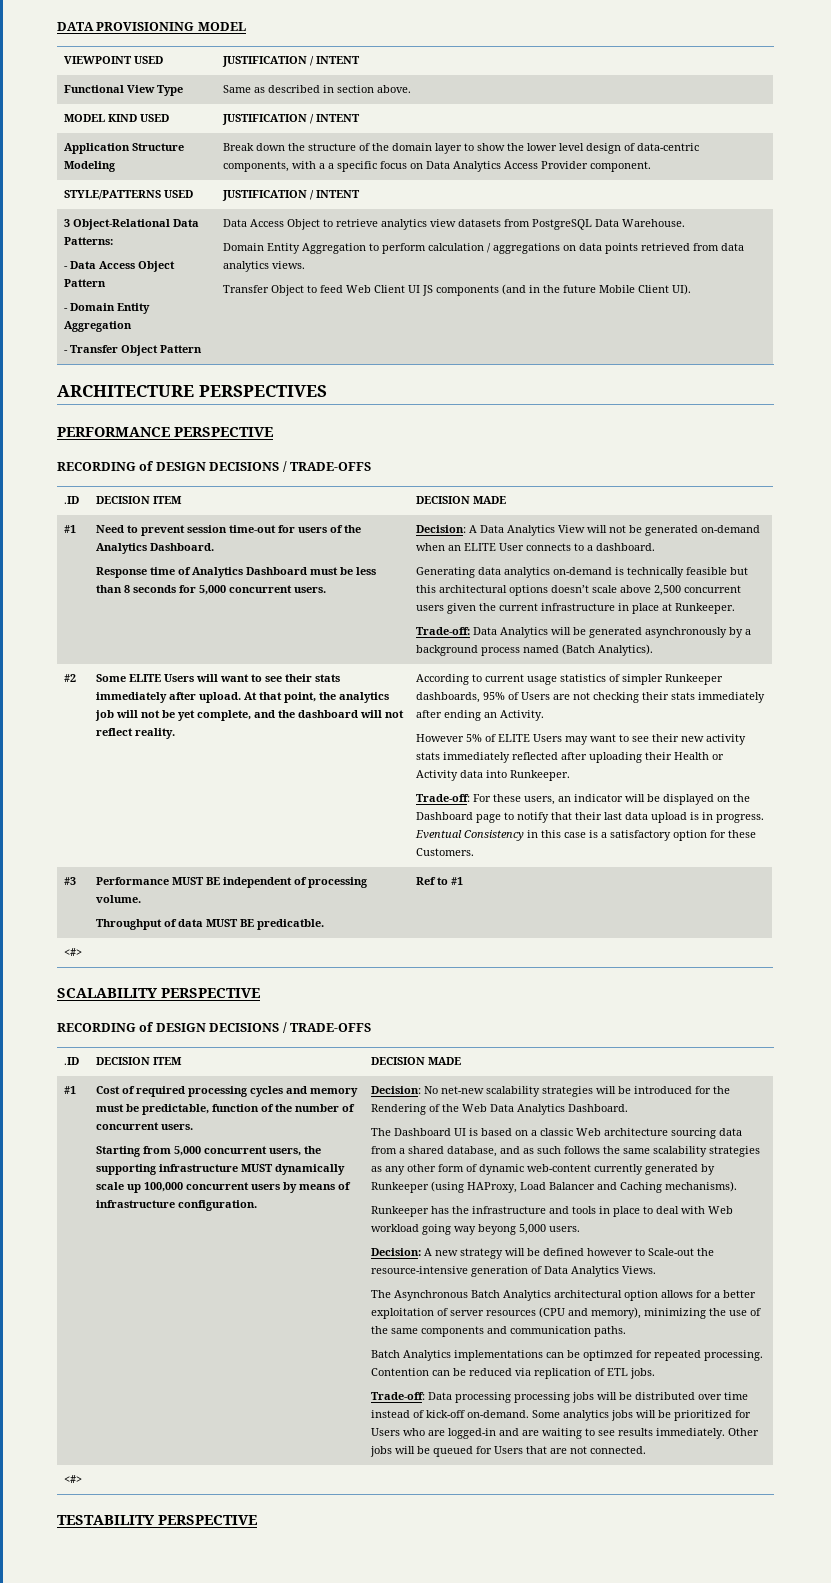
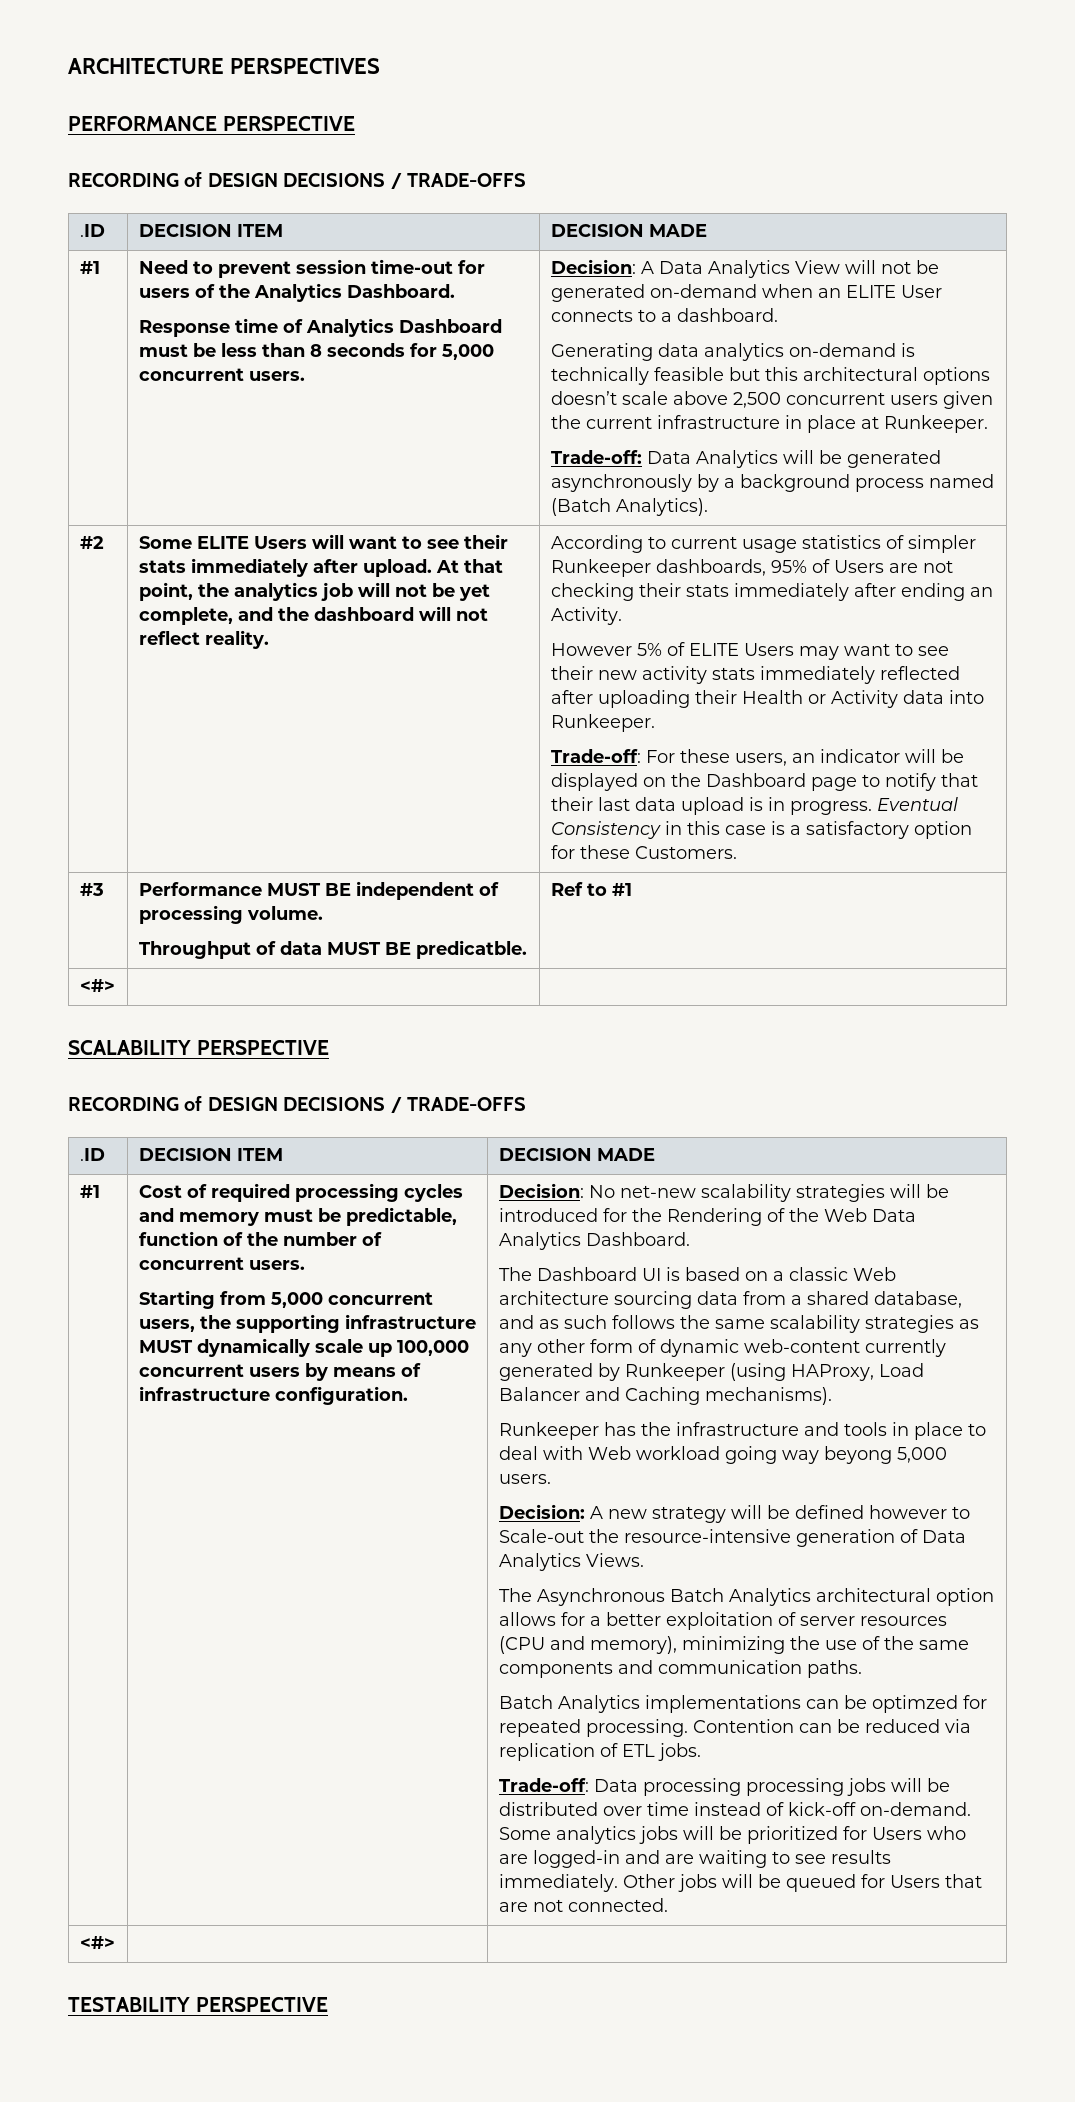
- DATA PROVISIONING MODEL
- VIEWPOINT USED | JUSTIFICATION / INTENT
- Functional View Type | Same as described in section above.
- MODEL KIND USED | JUSTIFICATION / INTENT
- Application Structure Modeling | Break down the structure of the domain layer to show the lower level design of data-centric components, with a a specific focus on Data Analytics Access Provider component.
- STYLE/PATTERNS USED | JUSTIFICATION / INTENT
- 3 Object-Relational Data Patterns:
- - Data Access Object Pattern
- - Domain Entity Aggregation
- - Transfer Object Pattern | Data Access Object to retrieve analytics view datasets from PostgreSQL Data Warehouse.
- Domain Entity Aggregation to perform calculation / aggregations on data points retrieved from data analytics views.
- Transfer Object to feed Web Client UI JS components (and in the future Mobile Client UI).

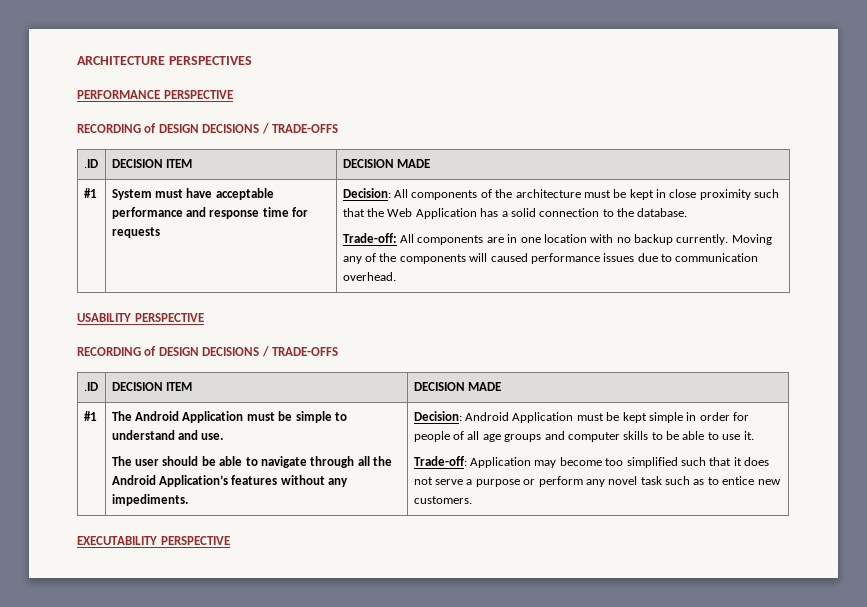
- Need to prevent session time-out for users of the Analytics Dashboard.
- Response time of Analytics Dashboard must be less than 8 seconds for 5,000 concurrent users. | Decision: A Data Analytics View will not be generated on-demand when an ELITE User connects to a dashboard.
- Generating data analytics on-demand is technically feasible but this architectural options doesn’t scale above 2,500 concurrent users given the current infrastructure in place at Runkeeper.
- Trade-off: Data Analytics will be generated asynchronously by a background process named (Batch Analytics).
- #2 | Some ELITE Users will want to see their stats immediately after upload. At that point, the analytics job will not be yet complete, and the dashboard will not reflect reality. | According to current usage statistics of simpler Runkeeper dashboards, 95% of Users are not checking their stats immediately after ending an Activity.
- However 5% of ELITE Users may want to see their new activity stats immediately reflected after uploading their Health or Activity data into Runkeeper.
- Trade-off: For these users, an indicator will be displayed on the Dashboard page to notify that their last data upload is in progress. Eventual Consistency in this case is a satisfactory option for these Customers.
- #3 | Performance MUST BE independent of processing volume.
- Throughput of data MUST BE predicatble. | Ref to #1
- <#> | |
- SCALABILITY PERSPECTIVE
+ System must have acceptable performance and response time for requests | Decision: All components of the architecture must be kept in close proximity such that the Web Application has a solid connection to the database.
+ Trade-off: All components are in one location with no backup currently. Moving any of the components will caused performance issues due to communication overhead.
+ USABILITY PERSPECTIVE
- Cost of required processing cycles and memory must be predictable, function of the number of concurrent users.
- Starting from 5,000 concurrent users, the supporting infrastructure MUST dynamically scale up 100,000 concurrent users by means of infrastructure configuration. | Decision: No net-new scalability strategies will be introduced for the Rendering of the Web Data Analytics Dashboard.
- The Dashboard UI is based on a classic Web architecture sourcing data from a shared database, and as such follows the same scalability strategies as any other form of dynamic web-content currently generated by Runkeeper (using HAProxy, Load Balancer and Caching mechanisms).
- Runkeeper has the infrastructure and tools in place to deal with Web workload going way beyong 5,000 users.
- Decision: A new strategy will be defined however to Scale-out the resource-intensive generation of Data Analytics Views.
- The Asynchronous Batch Analytics architectural option allows for a better exploitation of server resources (CPU and memory), minimizing the use of the same components and communication paths.
- Batch Analytics implementations can be optimzed for repeated processing. Contention can be reduced via replication of ETL jobs.
- Trade-off: Data processing processing jobs will be distributed over time instead of kick-off on-demand. Some analytics jobs will be prioritized for Users who are logged-in and are waiting to see results immediately. Other jobs will be queued for Users that are not connected.
- <#> | |
- TESTABILITY PERSPECTIVE
+ The Android Application must be simple to understand and use.
+ The user should be able to navigate through all the Android Application’s features without any impediments. | Decision: Android Application must be kept simple in order for people of all age groups and computer skills to be able to use it.
+ Trade-off: Application may become too simplified such that it does not serve a purpose or perform any novel task such as to entice new customers.
+ EXECUTABILITY PERSPECTIVE

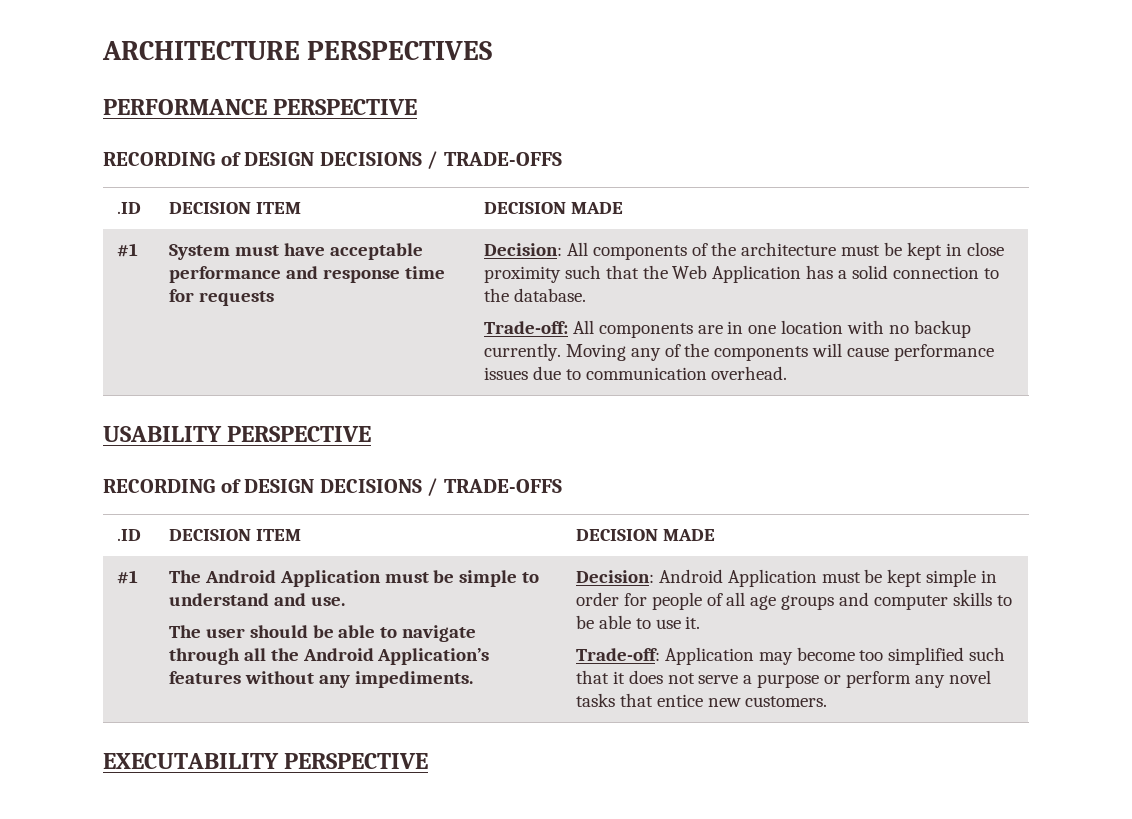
- Moving any of the components will caused performance issues due to communication overhead.
+ Moving any of the components will cause performance issues due to communication overhead.
- Trade-off: Application may become too simplified such that it does not serve a purpose or perform any novel task such as to entice new customers.
+ Trade-off: Application may become too simplified such that it does not serve a purpose or perform any novel tasks that entice new customers.

